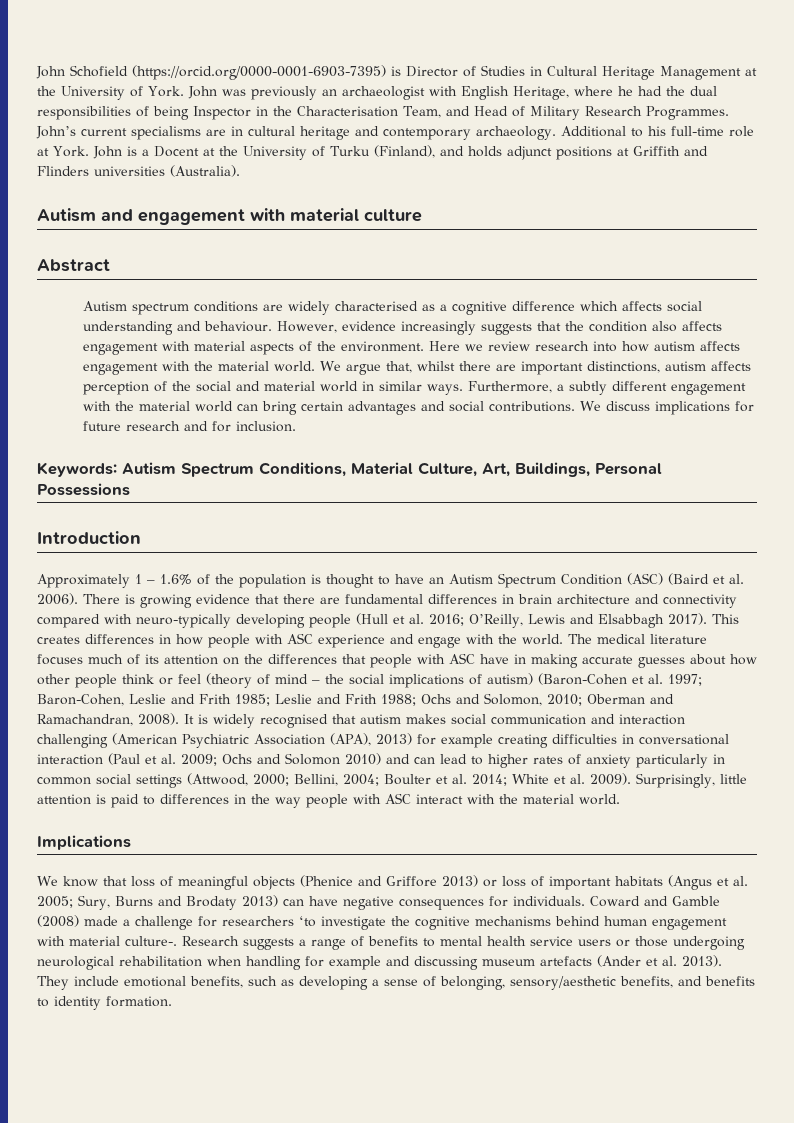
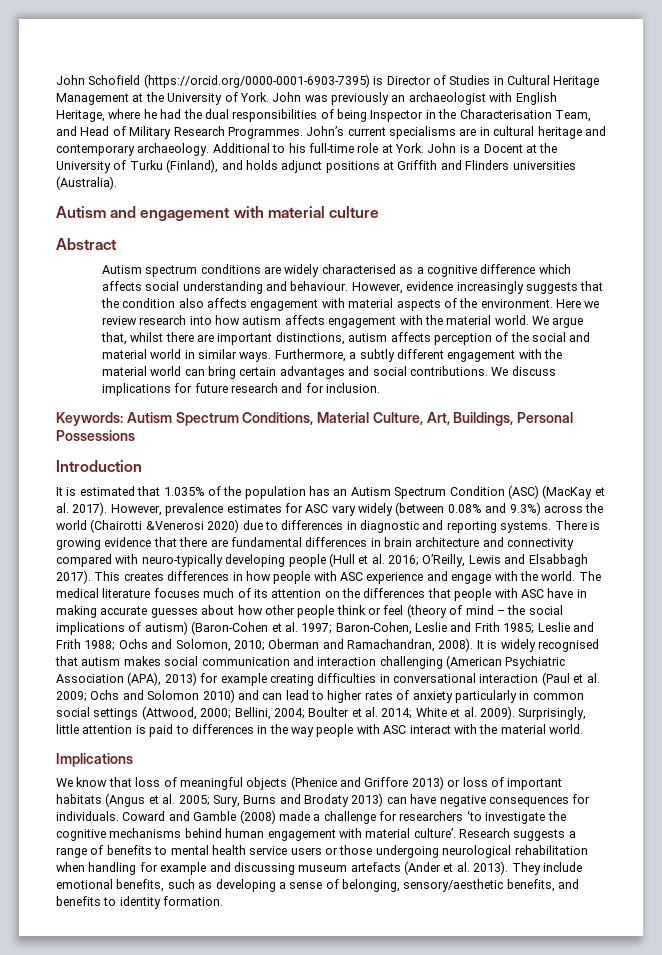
- Approximately 1 – 1.6% of the population is thought to have an Autism Spectrum Condition (ASC) (Baird et al. 2006).
+ It is estimated that 1.035% of the population has an Autism Spectrum Condition (ASC) (MacKay et al. 2017). However, prevalence estimates for ASC vary widely (between 0.08% and 9.3%) across the world (Chairotti &Venerosi 2020) due to differences in diagnostic and reporting systems.
- Coward and Gamble (2008) made a challenge for researchers ‘to investigate the cognitive mechanisms behind human engagement with material culture-.
+ Coward and Gamble (2008) made a challenge for researchers ‘to investigate the cognitive mechanisms behind human engagement with material culture’.

